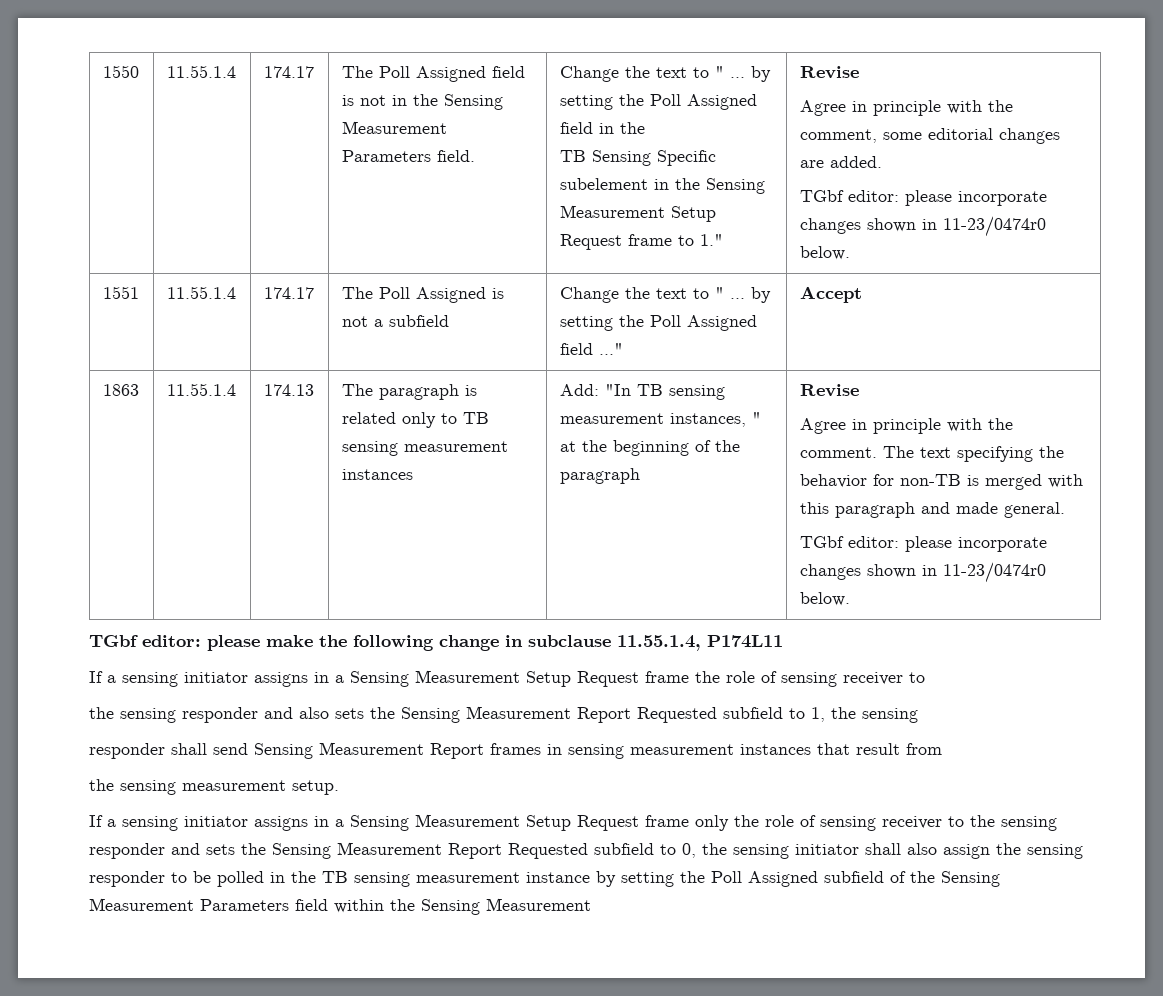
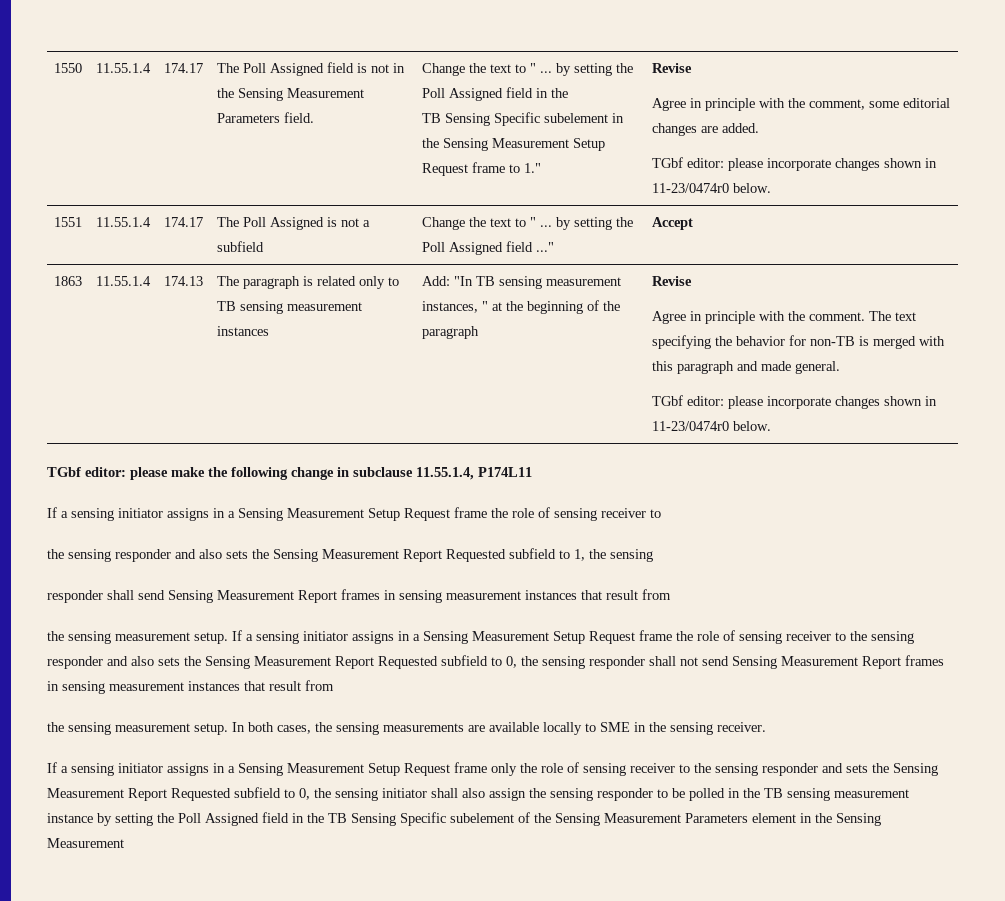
+ If a sensing initiator assigns in a Sensing Measurement Setup Request frame the role of sensing receiver to the sensing responder and also sets the Sensing Measurement Report Requested subfield to 0, the sensing responder shall not send Sensing Measurement Report frames in sensing measurement instances that result from
+ the sensing measurement setup. In both cases, the sensing measurements are available locally to SME in the sensing receiver.
- If a sensing initiator assigns in a Sensing Measurement Setup Request frame only the role of sensing receiver to the sensing responder and sets the Sensing Measurement Report Requested subfield to 0, the sensing initiator shall also assign the sensing responder to be polled in the TB sensing measurement instance by setting the Poll Assigned subfield of the Sensing Measurement Parameters field within the Sensing Measurement
+ If a sensing initiator assigns in a Sensing Measurement Setup Request frame only the role of sensing receiver to the sensing responder and sets the Sensing Measurement Report Requested subfield to 0, the sensing initiator shall also assign the sensing responder to be polled in the TB sensing measurement instance by setting the Poll Assigned field in the TB Sensing Specific subelement of the Sensing Measurement Parameters element in the Sensing Measurement

